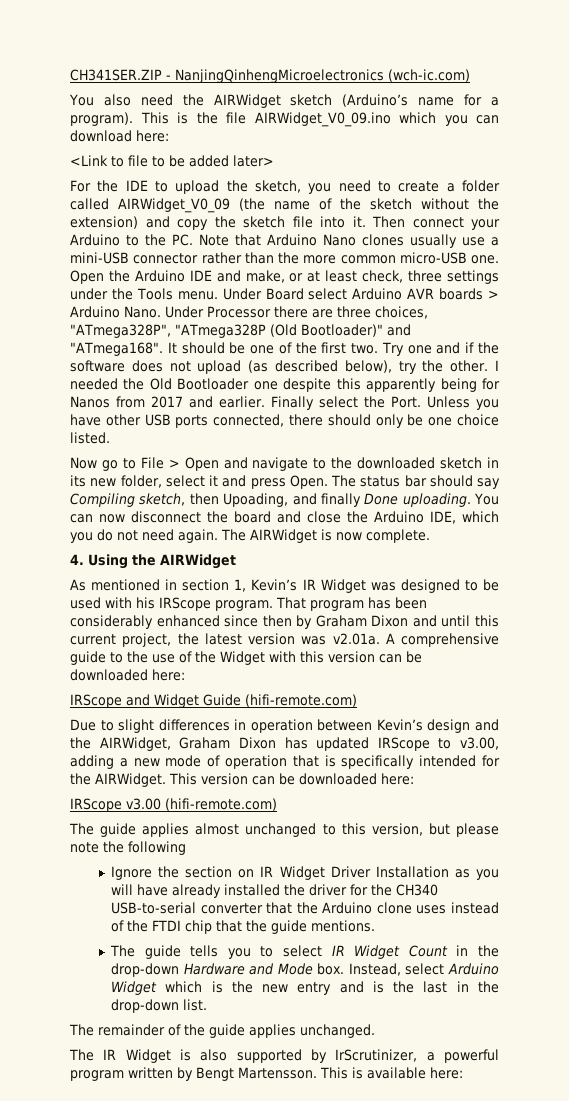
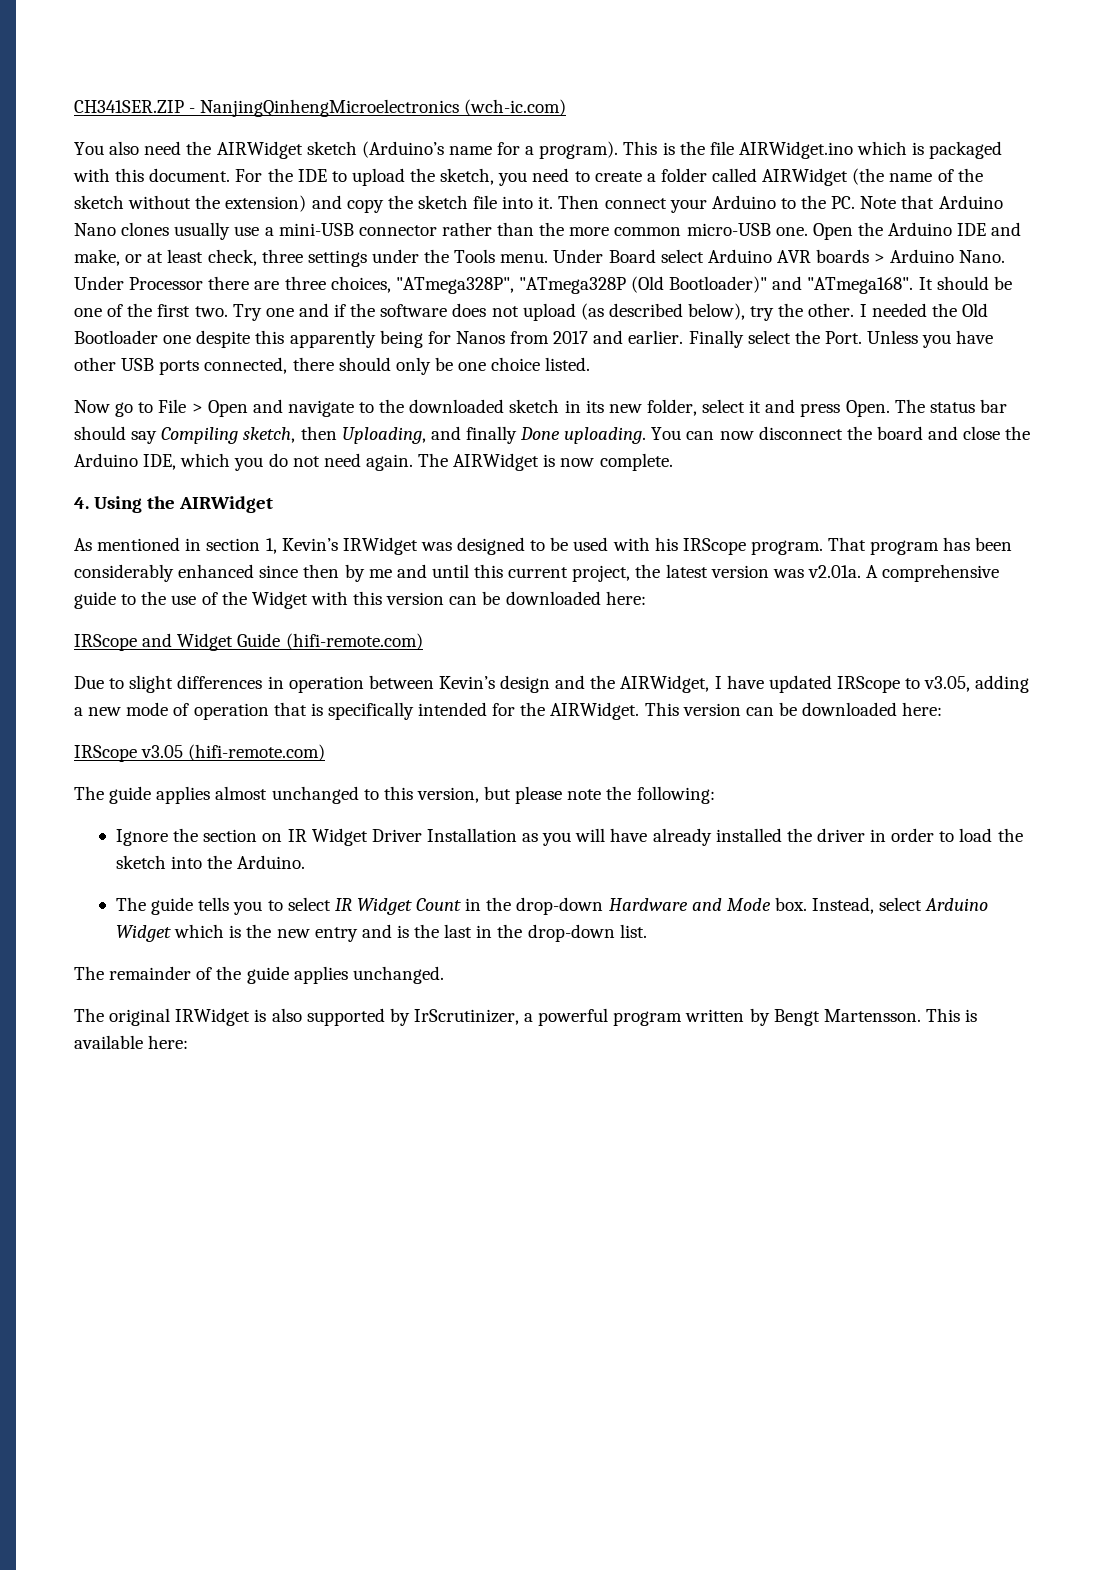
- This is the file AIRWidget_V0_09.ino which you can download here:
- <Link to file to be added later>
- For the IDE to upload the sketch, you need to create a folder called AIRWidget_V0_09 (the name of the sketch without the extension) and copy the sketch file into it.
+ This is the file AIRWidget.ino which is packaged with this document. For the IDE to upload the sketch, you need to create a folder called AIRWidget (the name of the sketch without the extension) and copy the sketch file into it.
- The status bar should say Compiling sketch, then Upoading, and finally Done uploading.
+ The status bar should say Compiling sketch, then Uploading, and finally Done uploading.
- As mentioned in section 1, Kevin’s IR Widget was designed to be used with his IRScope program.
+ As mentioned in section 1, Kevin’s IRWidget was designed to be used with his IRScope program.
- That program has been considerably enhanced since then by Graham Dixon and until this current project, the latest version was v2.01a. A comprehensive guide to the use of the Widget with this version can be downloaded here:
+ That program has been considerably enhanced since then by me and until this current project, the latest version was v2.01a. A comprehensive guide to the use of the Widget with this version can be downloaded here:
- Due to slight differences in operation between Kevin’s design and the AIRWidget, Graham Dixon has updated IRScope to v3.00, adding a new mode of operation that is specifically intended for the AIRWidget.
+ Due to slight differences in operation between Kevin’s design and the AIRWidget, I have updated IRScope to v3.05, adding a new mode of operation that is specifically intended for the AIRWidget.
- IRScope v3.00 (hifi-remote.com)
+ IRScope v3.05 (hifi-remote.com)
- The guide applies almost unchanged to this version, but please note the following
+ The guide applies almost unchanged to this version, but please note the following:
- Ignore the section on IR Widget Driver Installation as you will have already installed the driver for the CH340 USB-to-serial converter that the Arduino clone uses instead of the FTDI chip that the guide mentions.
+ Ignore the section on IR Widget Driver Installation as you will have already installed the driver in order to load the sketch into the Arduino.
- The IR Widget is also supported by IrScrutinizer, a powerful program written by Bengt Martensson.
+ The original IRWidget is also supported by IrScrutinizer, a powerful program written by Bengt Martensson.

